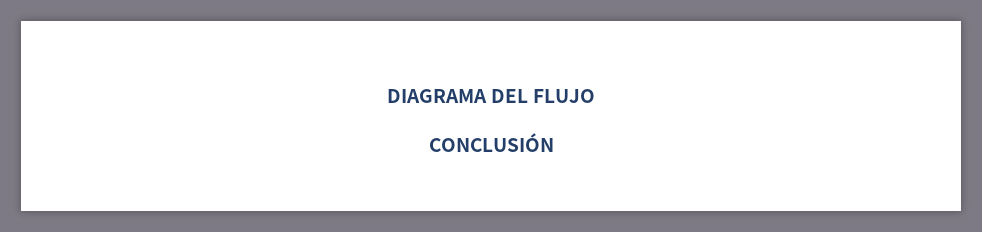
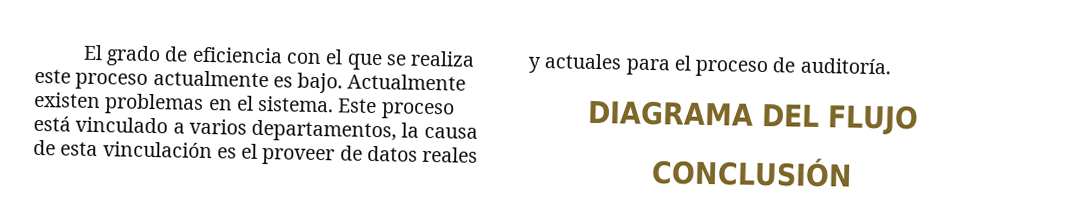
+ El grado de eficiencia con el que se realiza este proceso actualmente es bajo. Actualmente existen problemas en el sistema. Este proceso está vinculado a varios departamentos, la causa de esta vinculación es el proveer de datos reales y actuales para el proceso de auditoría.

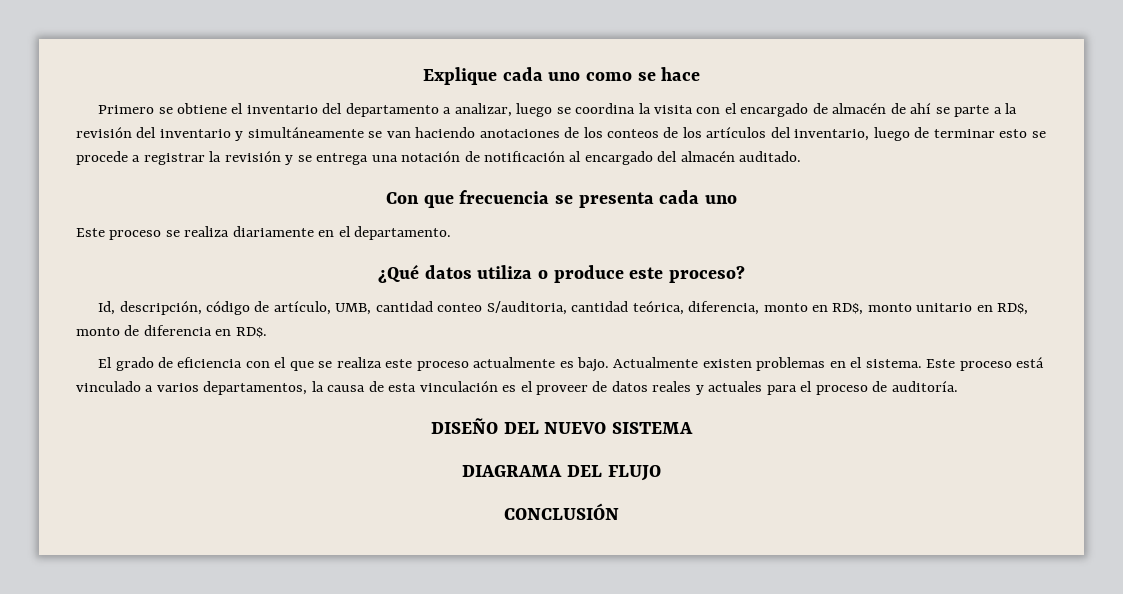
+ Explique cada uno como se hace
+ Primero se obtiene el inventario del departamento a analizar, luego se coordina la visita con el encargado de almacén de ahí se parte a la revisión del inventario y simultáneamente se van haciendo anotaciones de los conteos de los artículos del inventario, luego de terminar esto se procede a registrar la revisión y se entrega una notación de notificación al encargado del almacén auditado.
+ Con que frecuencia se presenta cada uno
+ Este proceso se realiza diariamente en el departamento.
+ ¿Qué datos utiliza o produce este proceso?
+ Id, descripción, código de artículo, UMB, cantidad conteo S/auditoria, cantidad teórica, diferencia, monto en RD$, monto unitario en RD$, monto de diferencia en RD$.
+ DISEÑO DEL NUEVO SISTEMA

